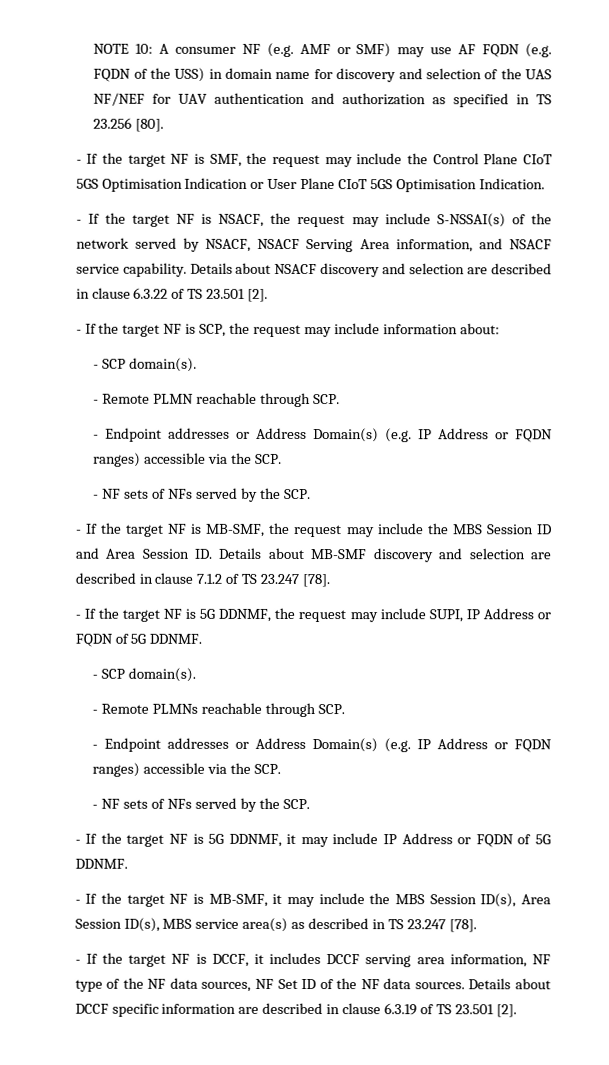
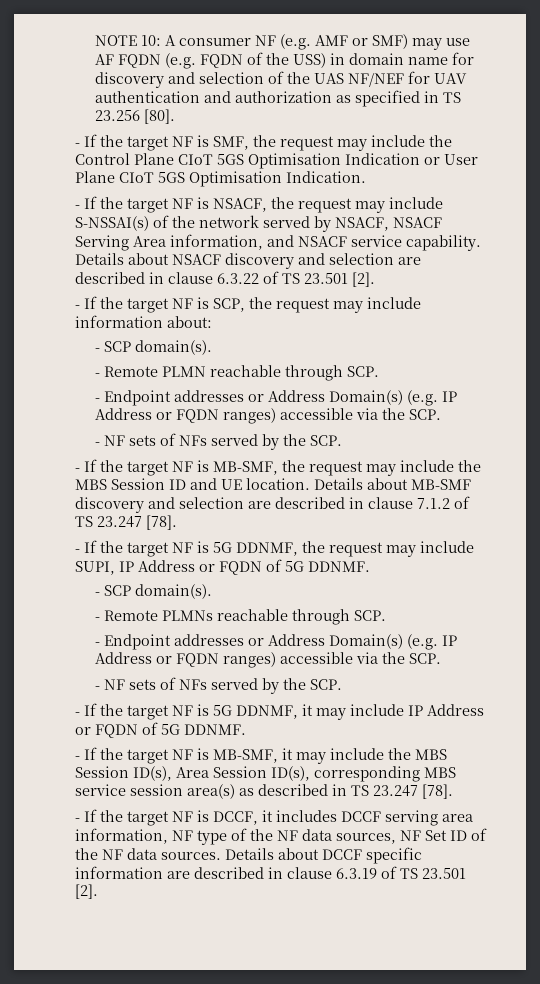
- - If the target NF is MB-SMF, the request may include the MBS Session ID and Area Session ID. Details about MB-SMF discovery and selection are described in clause 7.1.2 of TS 23.247 [78].
+ - If the target NF is MB-SMF, the request may include the MBS Session ID and UE location. Details about MB-SMF discovery and selection are described in clause 7.1.2 of TS 23.247 [78].
- - If the target NF is MB-SMF, it may include the MBS Session ID(s), Area Session ID(s), MBS service area(s) as described in TS 23.247 [78].
+ - If the target NF is MB-SMF, it may include the MBS Session ID(s), Area Session ID(s), corresponding MBS service session area(s) as described in TS 23.247 [78].

